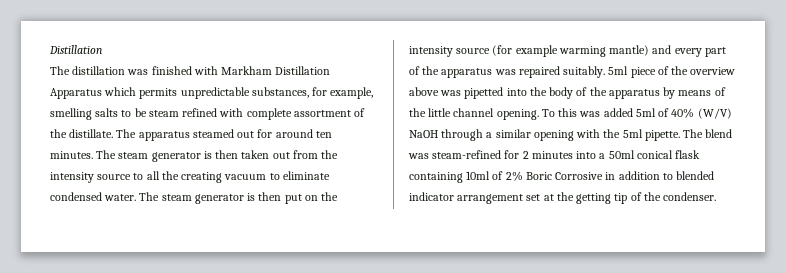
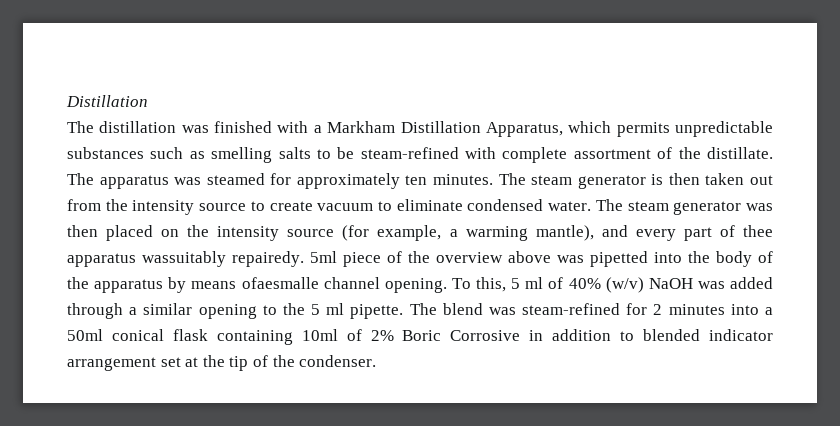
- The distillation was finished with Markham Distillation Apparatus which permits unpredictable substances, for example, smelling salts to be steam refined with complete assortment of the distillate.
+ The distillation was finished with a Markham Distillation Apparatus, which permits unpredictable substances such as smelling salts to be steam-refined with complete assortment of the distillate.
- The apparatus steamed out for around ten minutes.
+ The apparatus was steamed for approximately ten minutes.
- The steam generator is then taken out from the intensity source to all the creating vacuum to eliminate condensed water.
+ The steam generator is then taken out from the intensity source to create vacuum to eliminate condensed water.
- The steam generator is then put on the intensity source (for example warming mantle) and every part of the apparatus was repaired suitably.
+ The steam generator was then placed on the intensity source (for example, a warming mantle), and every part of thee apparatus wassuitably repairedy.
- 5ml piece of the overview above was pipetted into the body of the apparatus by means of the little channel opening. To this was added 5ml of 40% (W/V) NaOH through a similar opening with the 5ml pipette.
+ 5ml piece of the overview above was pipetted into the body of the apparatus by means ofaesmalle channel opening. To this, 5 ml of 40% (w/v) NaOH was added through a similar opening to the 5 ml pipette.
- The blend was steam-refined for 2 minutes into a 50ml conical flask containing 10ml of 2% Boric Corrosive in addition to blended indicator arrangement set at the getting tip of the condenser.
+ The blend was steam-refined for 2 minutes into a 50ml conical flask containing 10ml of 2% Boric Corrosive in addition to blended indicator arrangement set at the tip of the condenser.

